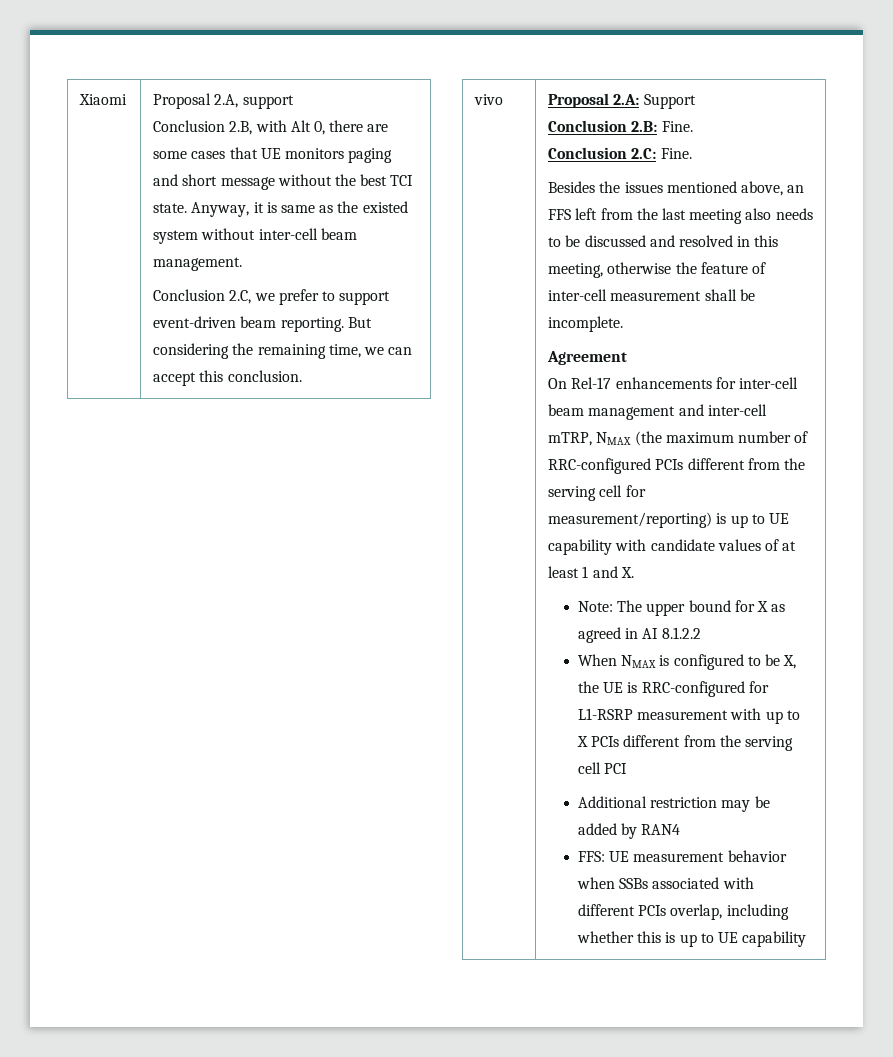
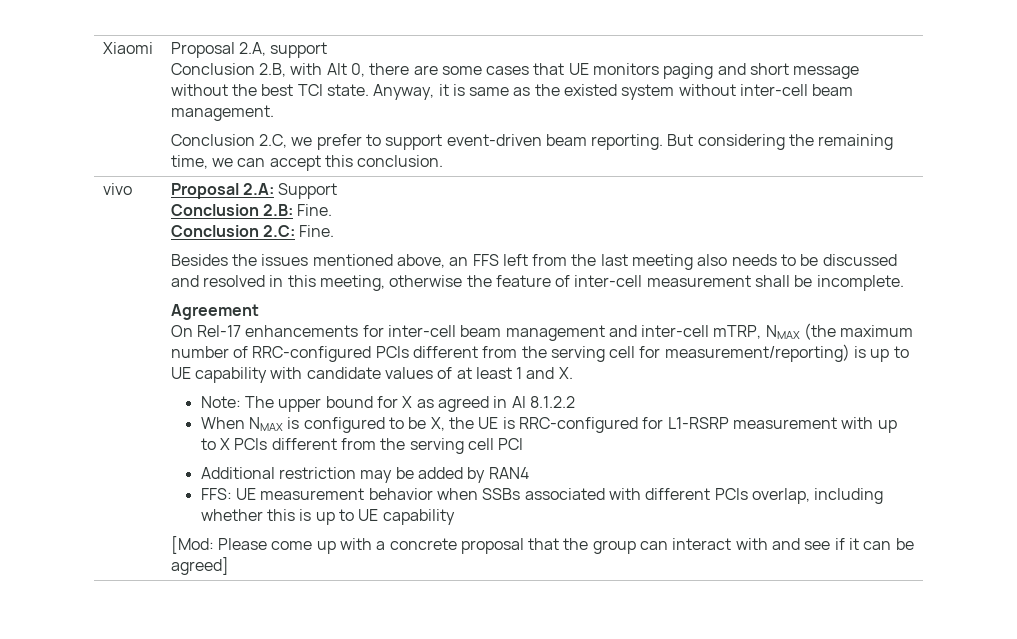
+ [Mod: Please come up with a concrete proposal that the group can interact with and see if it can be agreed]

